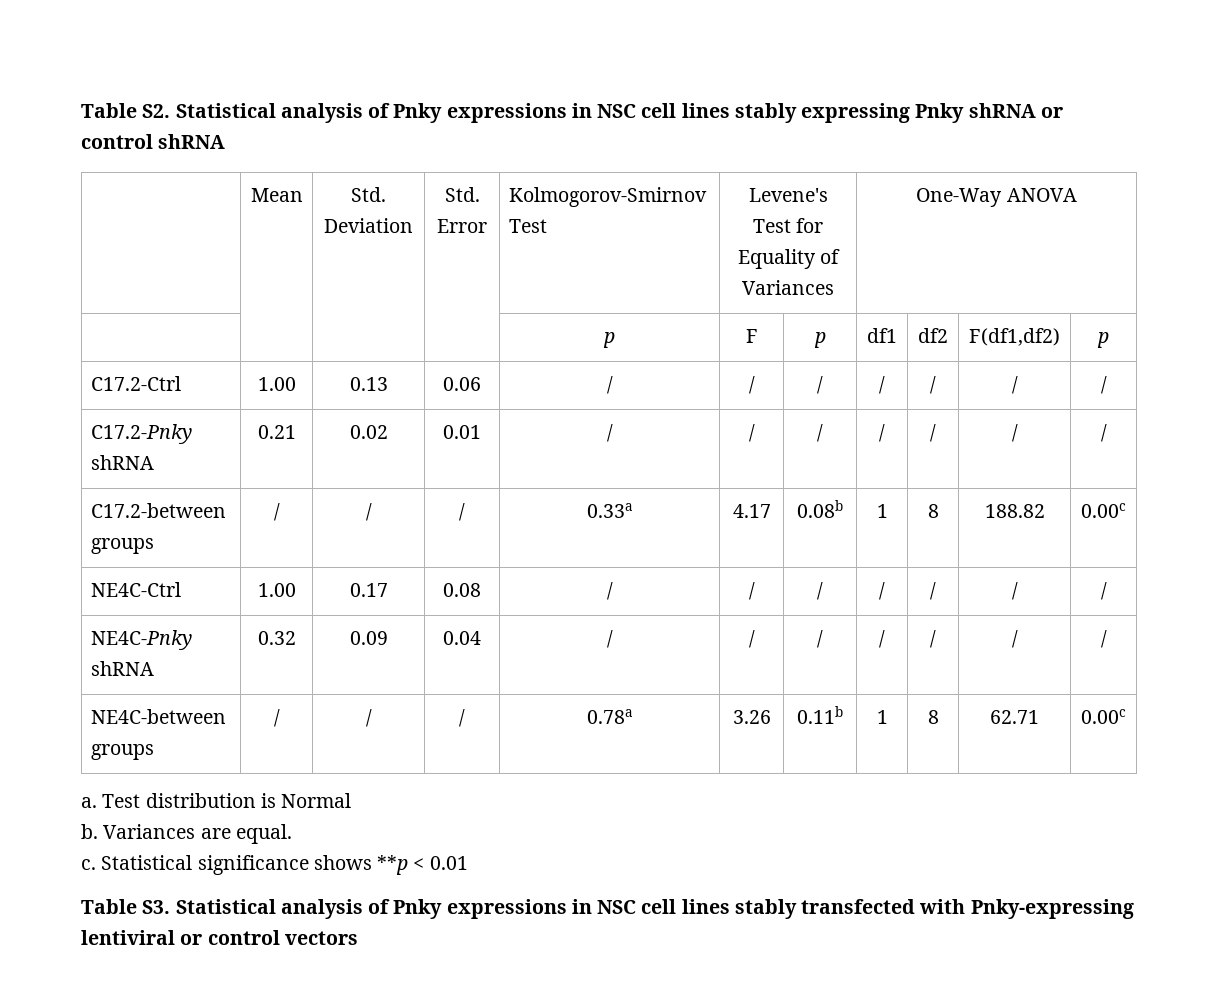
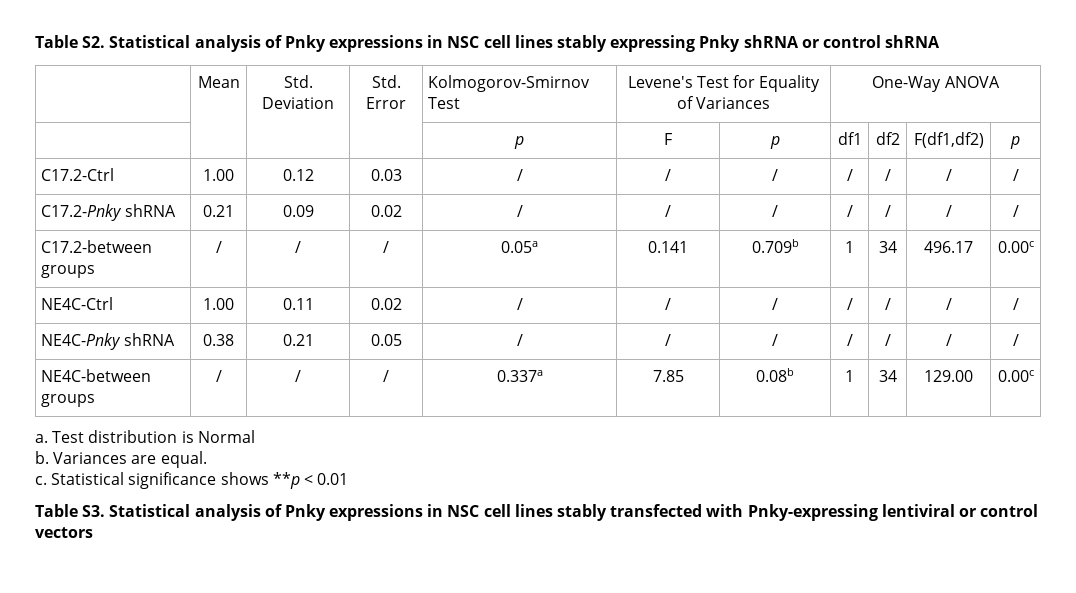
- C17.2-Ctrl | 1.00 | 0.13 | 0.06 | / | / | / | / | / | / | /
+ C17.2-Ctrl | 1.00 | 0.12 | 0.03 | / | / | / | / | / | / | /
- C17.2-Pnky shRNA | 0.21 | 0.02 | 0.01 | / | / | / | / | / | / | /
+ C17.2-Pnky shRNA | 0.21 | 0.09 | 0.02 | / | / | / | / | / | / | /
- C17.2-between groups | / | / | / | 0.33a | 4.17 | 0.08b | 1 | 8 | 188.82 | 0.00c
+ C17.2-between groups | / | / | / | 0.05a | 0.141 | 0.709b | 1 | 34 | 496.17 | 0.00c
- NE4C-Ctrl | 1.00 | 0.17 | 0.08 | / | / | / | / | / | / | /
+ NE4C-Ctrl | 1.00 | 0.11 | 0.02 | / | / | / | / | / | / | /
- NE4C-Pnky shRNA | 0.32 | 0.09 | 0.04 | / | / | / | / | / | / | /
+ NE4C-Pnky shRNA | 0.38 | 0.21 | 0.05 | / | / | / | / | / | / | /
- NE4C-between groups | / | / | / | 0.78a | 3.26 | 0.11b | 1 | 8 | 62.71 | 0.00c
+ NE4C-between groups | / | / | / | 0.337a | 7.85 | 0.08b | 1 | 34 | 129.00 | 0.00c

